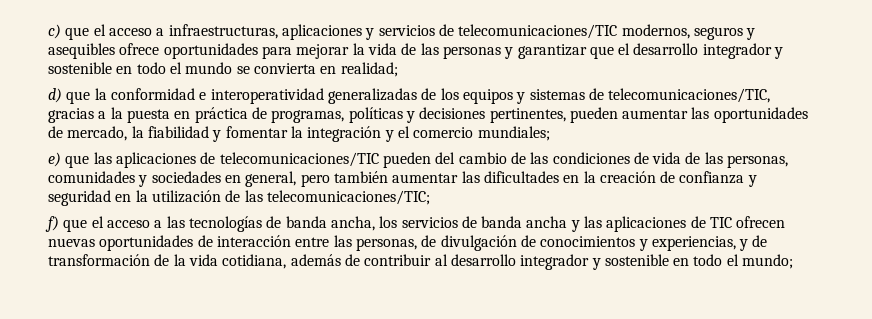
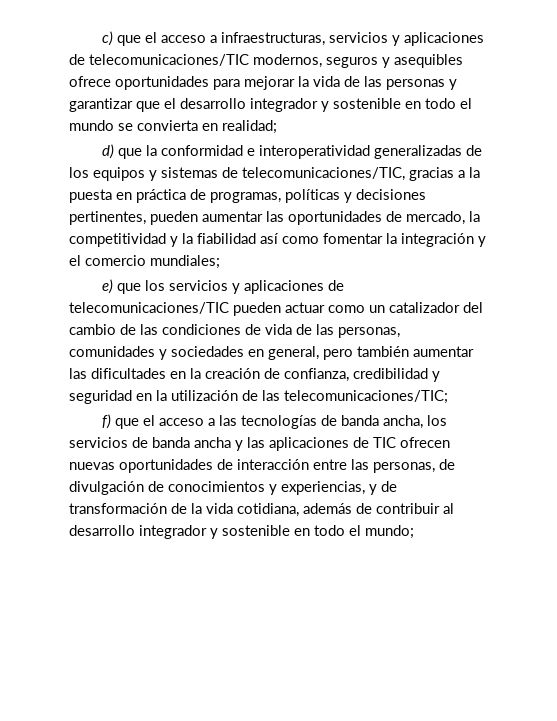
- c) que el acceso a infraestructuras, aplicaciones y servicios de telecomunicaciones/TIC modernos, seguros y asequibles ofrece oportunidades para mejorar la vida de las personas y garantizar que el desarrollo integrador y sostenible en todo el mundo se convierta en realidad;
+ c) que el acceso a infraestructuras, servicios y aplicaciones de telecomunicaciones/TIC modernos, seguros y asequibles ofrece oportunidades para mejorar la vida de las personas y garantizar que el desarrollo integrador y sostenible en todo el mundo se convierta en realidad;
- d) que la conformidad e interoperatividad generalizadas de los equipos y sistemas de telecomunicaciones/TIC, gracias a la puesta en práctica de programas, políticas y decisiones pertinentes, pueden aumentar las oportunidades de mercado, la fiabilidad y fomentar la integración y el comercio mundiales;
+ d) que la conformidad e interoperatividad generalizadas de los equipos y sistemas de telecomunicaciones/TIC, gracias a la puesta en práctica de programas, políticas y decisiones pertinentes, pueden aumentar las oportunidades de mercado, la competitividad y la fiabilidad así como fomentar la integración y el comercio mundiales;
- e) que las aplicaciones de telecomunicaciones/TIC pueden del cambio de las condiciones de vida de las personas, comunidades y sociedades en general, pero también aumentar las dificultades en la creación de confianza y seguridad en la utilización de las telecomunicaciones/TIC;
+ e) que los servicios y aplicaciones de telecomunicaciones/TIC pueden actuar como un catalizador del cambio de las condiciones de vida de las personas, comunidades y sociedades en general, pero también aumentar las dificultades en la creación de confianza, credibilidad y seguridad en la utilización de las telecomunicaciones/TIC;

